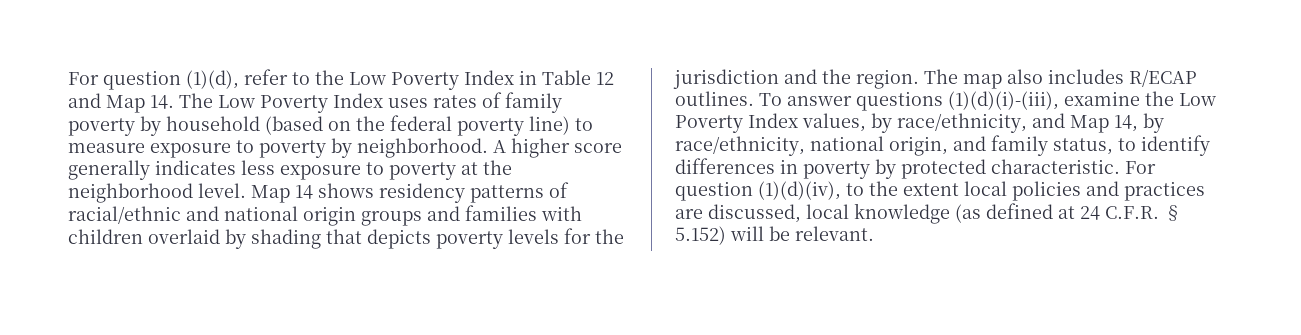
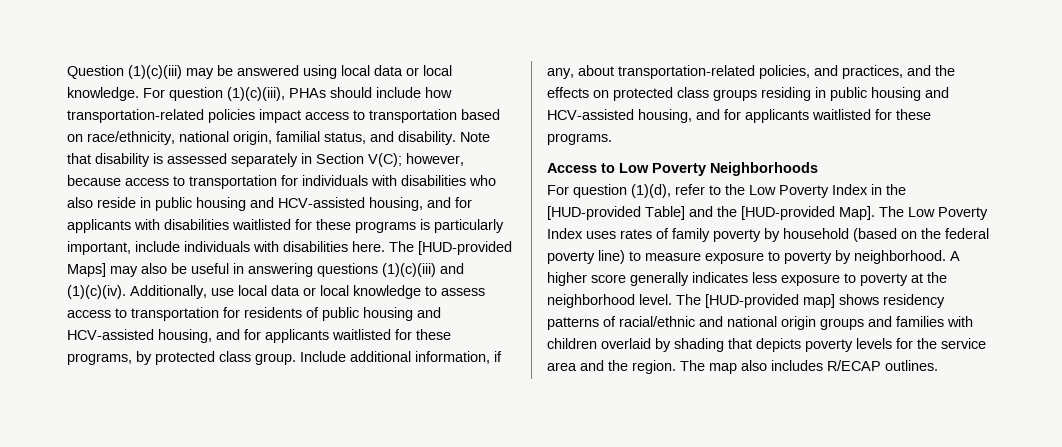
+ Question (1)(c)(iii) may be answered using local data or local knowledge. For question (1)(c)(iii), PHAs should include how transportation-related policies impact access to transportation based on race/ethnicity, national origin, familial status, and disability. Note that disability is assessed separately in Section V(C); however, because access to transportation for individuals with disabilities who also reside in public housing and HCV-assisted housing, and for applicants with disabilities waitlisted for these programs is particularly important, include individuals with disabilities here. The [HUD-provided Maps] may also be useful in answering questions (1)(c)(iii) and (1)(c)(iv). Additionally, use local data or local knowledge to assess access to transportation for residents of public housing and HCV-assisted housing, and for applicants waitlisted for these programs, by protected class group. Include additional information, if any, about transportation-related policies, and practices, and the effects on protected class groups residing in public housing and HCV-assisted housing, and for applicants waitlisted for these programs.
+ Access to Low Poverty Neighborhoods
- For question (1)(d), refer to the Low Poverty Index in Table 12 and Map 14. The Low Poverty Index uses rates of family poverty by household (based on the federal poverty line) to measure exposure to poverty by neighborhood.
+ For question (1)(d), refer to the Low Poverty Index in the [HUD-provided Table] and the [HUD-provided Map]. The Low Poverty Index uses rates of family poverty by household (based on the federal poverty line) to measure exposure to poverty by neighborhood.
- Map 14 shows residency patterns of racial/ethnic and national origin groups and families with children overlaid by shading that depicts poverty levels for the jurisdiction and the region.
+ The [HUD-provided map] shows residency patterns of racial/ethnic and national origin groups and families with children overlaid by shading that depicts poverty levels for the service area and the region.
- To answer questions (1)(d)(i)-(iii), examine the Low Poverty Index values, by race/ethnicity, and Map 14, by race/ethnicity, national origin, and family status, to identify differences in poverty by protected characteristic. For question (1)(d)(iv), to the extent local policies and practices are discussed, local knowledge (as defined at 24 C.F.R. § 5.152) will be relevant.

